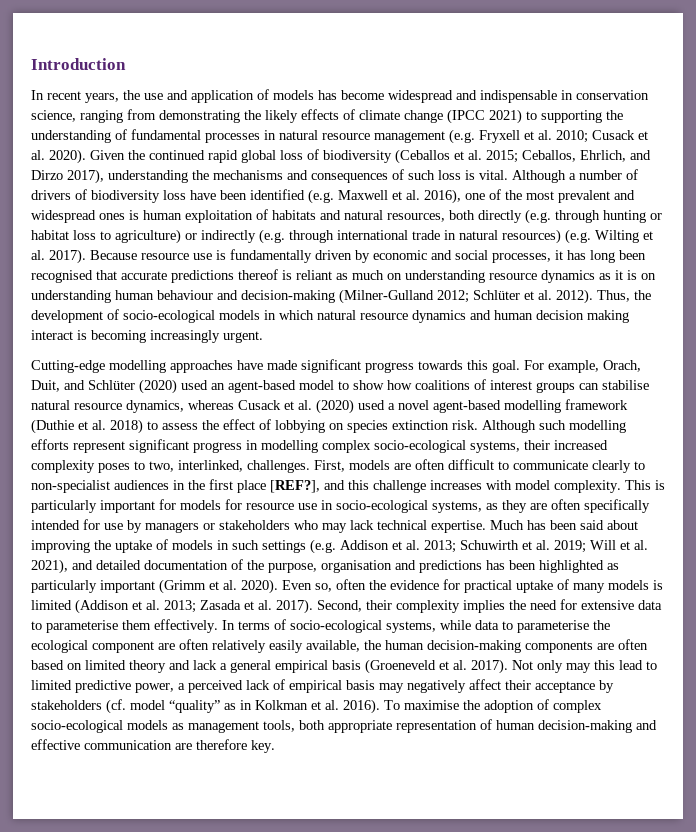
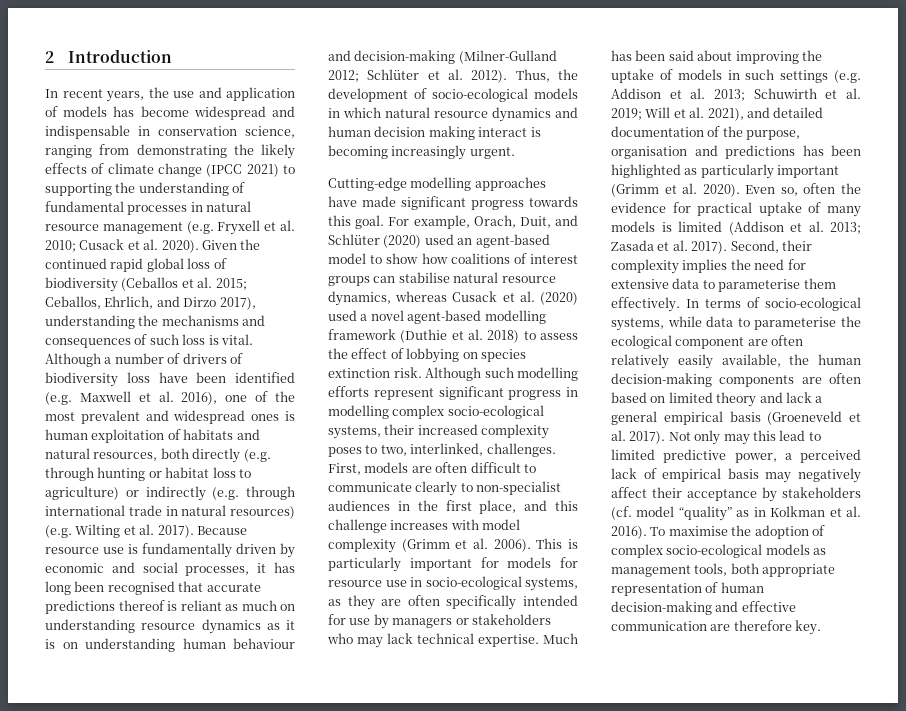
- Introduction
+ 2 Introduction
- First, models are often difficult to communicate clearly to non-specialist audiences in the first place [REF?], and this challenge increases with model complexity.
+ First, models are often difficult to communicate clearly to non-specialist audiences in the first place, and this challenge increases with model complexity (Grimm et al. 2006).

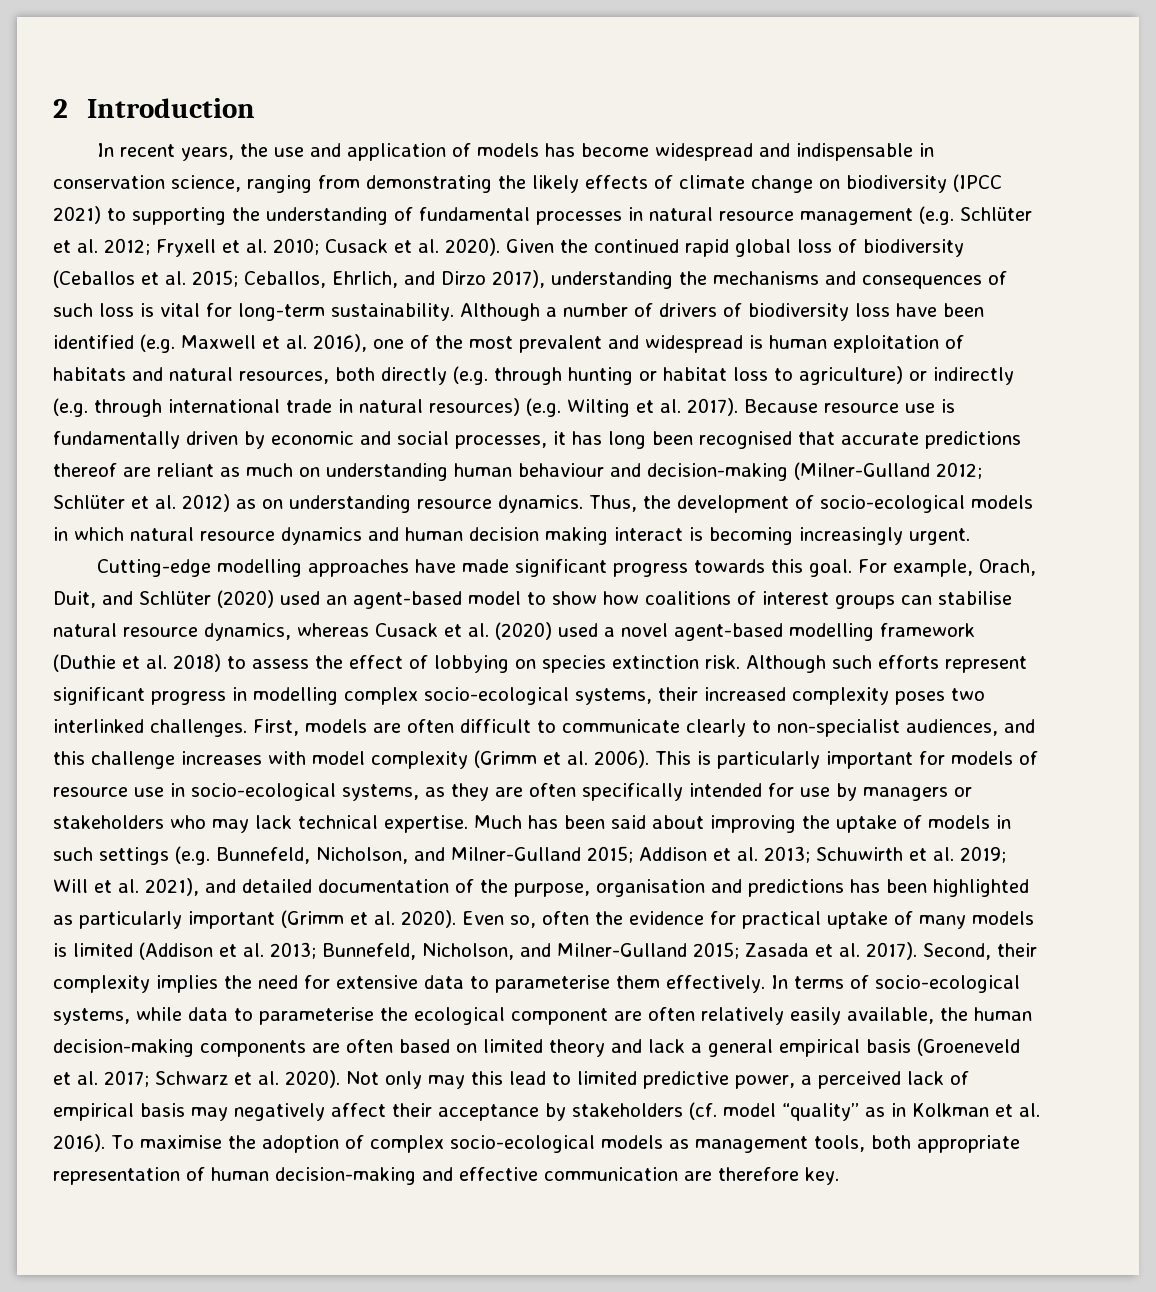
- In recent years, the use and application of models has become widespread and indispensable in conservation science, ranging from demonstrating the likely effects of climate change (IPCC 2021) to supporting the understanding of fundamental processes in natural resource management (e.g. Fryxell et al. 2010; Cusack et al. 2020).
+ In recent years, the use and application of models has become widespread and indispensable in conservation science, ranging from demonstrating the likely effects of climate change on biodiversity (IPCC 2021) to supporting the understanding of fundamental processes in natural resource management (e.g. Schlüter et al. 2012; Fryxell et al. 2010; Cusack et al. 2020).
- Given the continued rapid global loss of biodiversity (Ceballos et al. 2015; Ceballos, Ehrlich, and Dirzo 2017), understanding the mechanisms and consequences of such loss is vital.
+ Given the continued rapid global loss of biodiversity (Ceballos et al. 2015; Ceballos, Ehrlich, and Dirzo 2017), understanding the mechanisms and consequences of such loss is vital for long-term sustainability.
- Although a number of drivers of biodiversity loss have been identified (e.g. Maxwell et al. 2016), one of the most prevalent and widespread ones is human exploitation of habitats and natural resources, both directly (e.g. through hunting or habitat loss to agriculture) or indirectly (e.g. through international trade in natural resources) (e.g. Wilting et al. 2017).
+ Although a number of drivers of biodiversity loss have been identified (e.g. Maxwell et al. 2016), one of the most prevalent and widespread is human exploitation of habitats and natural resources, both directly (e.g. through hunting or habitat loss to agriculture) or indirectly (e.g. through international trade in natural resources) (e.g. Wilting et al. 2017).
- Because resource use is fundamentally driven by economic and social processes, it has long been recognised that accurate predictions thereof is reliant as much on understanding resource dynamics as it is on understanding human behaviour and decision-making (Milner-Gulland 2012; Schlüter et al. 2012).
+ Because resource use is fundamentally driven by economic and social processes, it has long been recognised that accurate predictions thereof are reliant as much on understanding human behaviour and decision-making (Milner-Gulland 2012; Schlüter et al. 2012) as on understanding resource dynamics.
- Although such modelling efforts represent significant progress in modelling complex socio-ecological systems, their increased complexity poses to two, interlinked, challenges.
+ Although such efforts represent significant progress in modelling complex socio-ecological systems, their increased complexity poses two interlinked challenges.
- First, models are often difficult to communicate clearly to non-specialist audiences in the first place, and this challenge increases with model complexity (Grimm et al. 2006).
+ First, models are often difficult to communicate clearly to non-specialist audiences, and this challenge increases with model complexity (Grimm et al. 2006).
- This is particularly important for models for resource use in socio-ecological systems, as they are often specifically intended for use by managers or stakeholders who may lack technical expertise.
+ This is particularly important for models of resource use in socio-ecological systems, as they are often specifically intended for use by managers or stakeholders who may lack technical expertise.
- Much has been said about improving the uptake of models in such settings (e.g. Addison et al. 2013; Schuwirth et al. 2019; Will et al. 2021), and detailed documentation of the purpose, organisation and predictions has been highlighted as particularly important (Grimm et al. 2020).
+ Much has been said about improving the uptake of models in such settings (e.g. Bunnefeld, Nicholson, and Milner-Gulland 2015; Addison et al. 2013; Schuwirth et al. 2019; Will et al. 2021), and detailed documentation of the purpose, organisation and predictions has been highlighted as particularly important (Grimm et al. 2020).
- Even so, often the evidence for practical uptake of many models is limited (Addison et al. 2013; Zasada et al. 2017).
+ Even so, often the evidence for practical uptake of many models is limited (Addison et al. 2013; Bunnefeld, Nicholson, and Milner-Gulland 2015; Zasada et al. 2017).
- In terms of socio-ecological systems, while data to parameterise the ecological component are often relatively easily available, the human decision-making components are often based on limited theory and lack a general empirical basis (Groeneveld et al. 2017).
+ In terms of socio-ecological systems, while data to parameterise the ecological component are often relatively easily available, the human decision-making components are often based on limited theory and lack a general empirical basis (Groeneveld et al. 2017; Schwarz et al. 2020).

